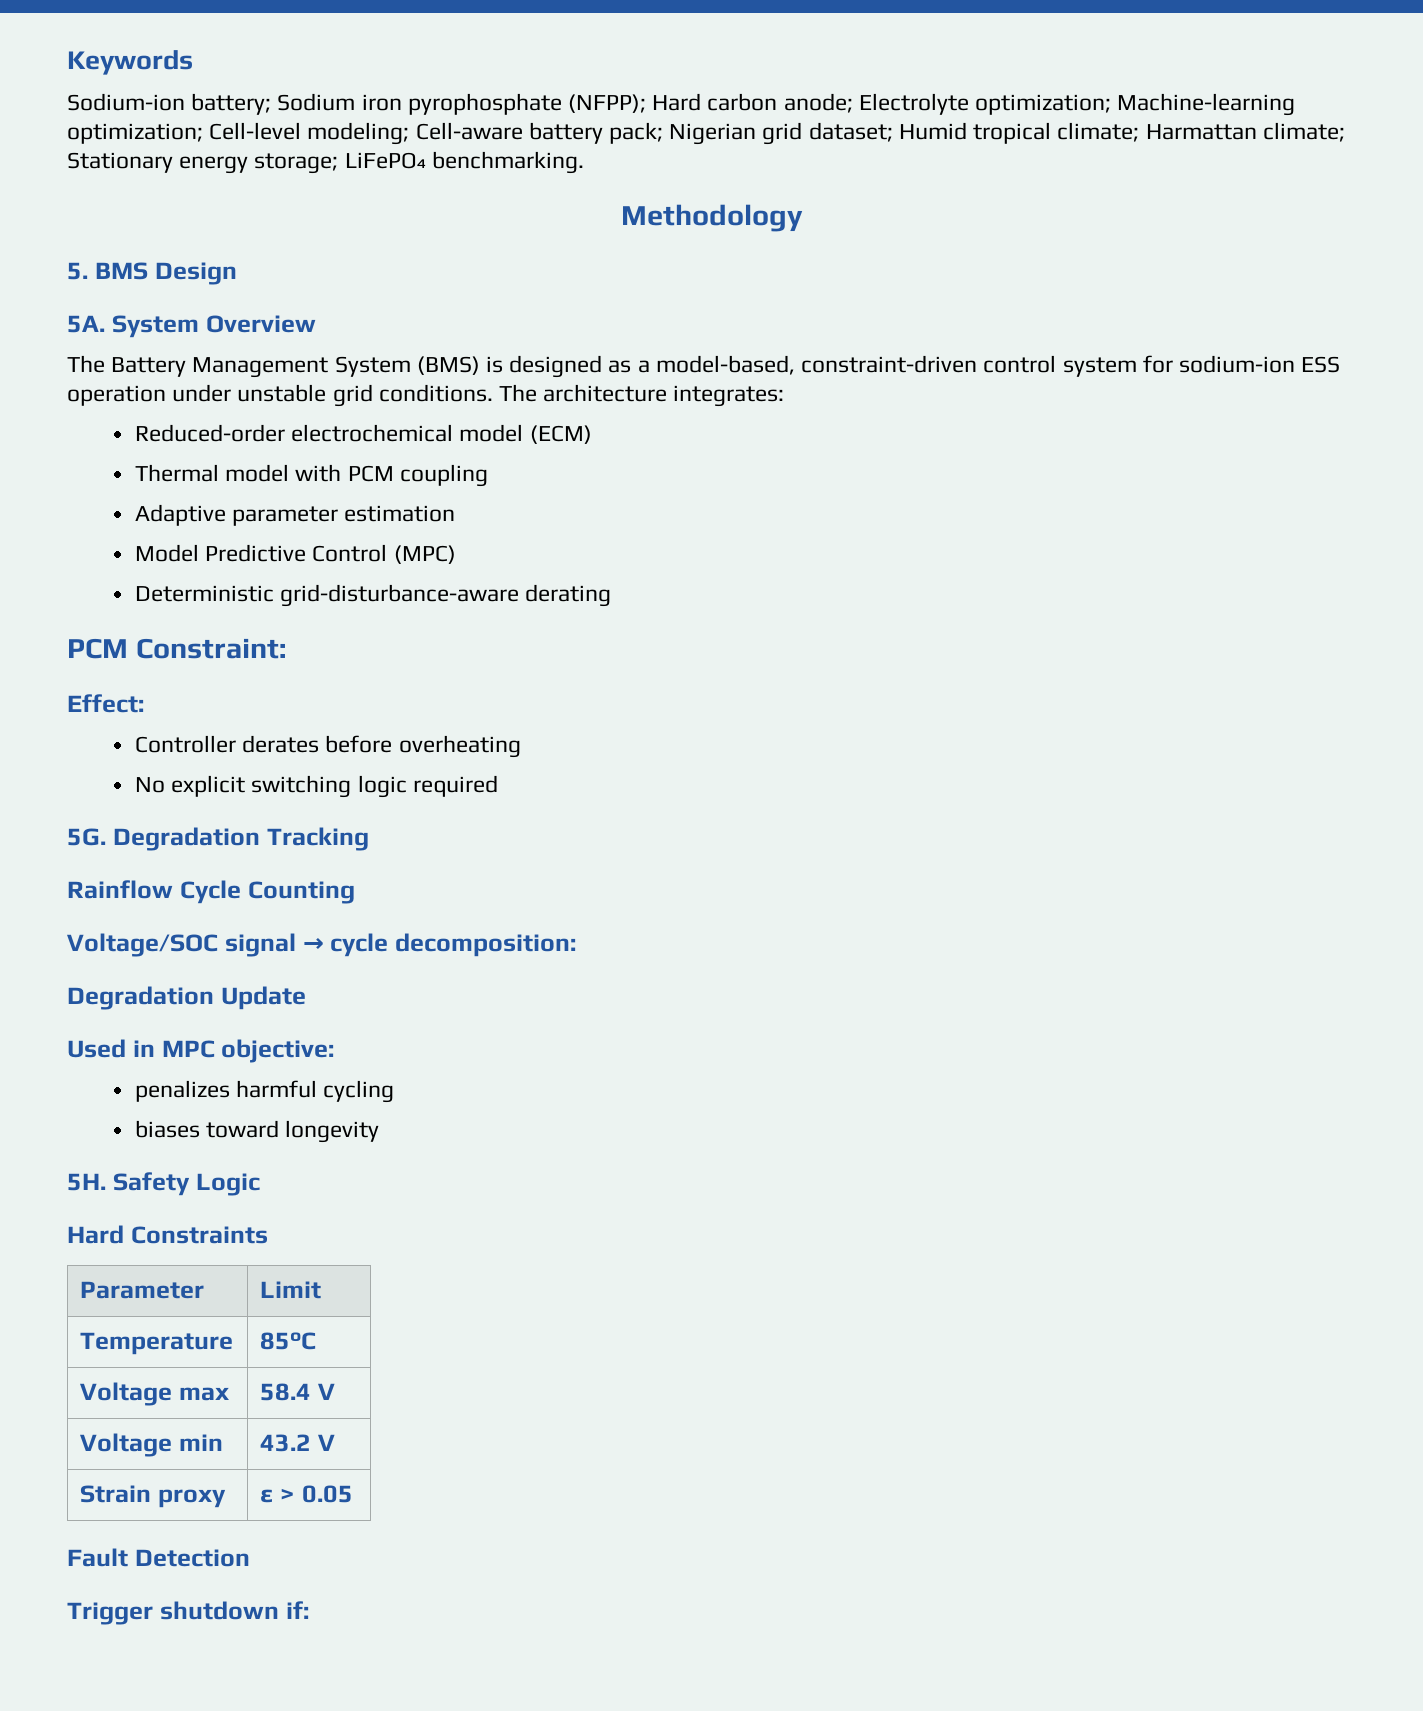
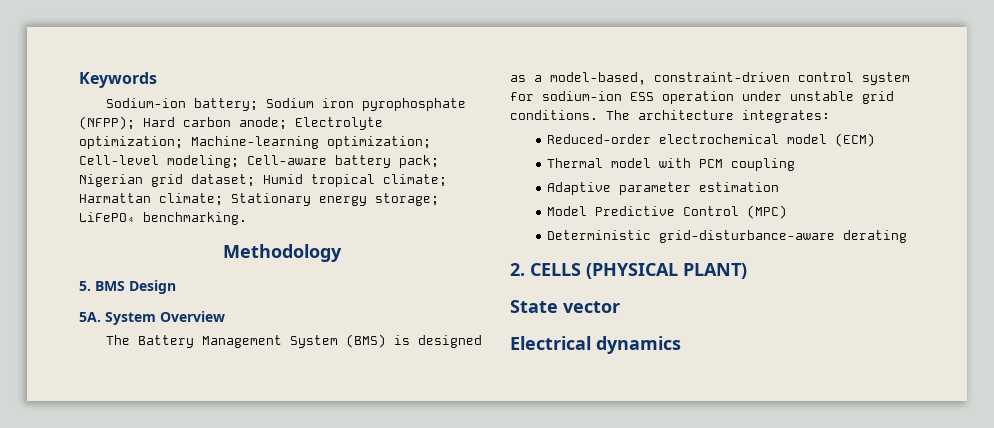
- PCM Constraint:
- Effect:
- Controller derates before overheating
- No explicit switching logic required
- 5G. Degradation Tracking
- Rainflow Cycle Counting
- Voltage/SOC signal → cycle decomposition:
- Degradation Update
- Used in MPC objective:
- penalizes harmful cycling
- biases toward longevity
- 5H. Safety Logic
- Hard Constraints
- Parameter | Limit
- Temperature | 85°C
- Voltage max | 58.4 V
- Voltage min | 43.2 V
- Strain proxy | ε > 0.05
- Fault Detection
- Trigger shutdown if:
+ 2. CELLS (PHYSICAL PLANT)
+ State vector
+ Electrical dynamics

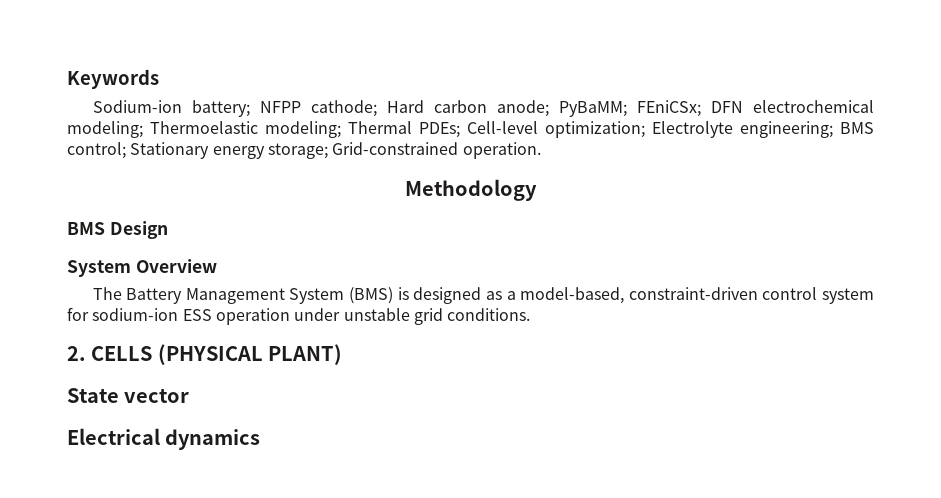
- Sodium-ion battery; Sodium iron pyrophosphate (NFPP); Hard carbon anode; Electrolyte optimization; Machine-learning optimization; Cell-level modeling; Cell-aware battery pack; Nigerian grid dataset; Humid tropical climate; Harmattan climate; Stationary energy storage; LiFePO₄ benchmarking.
+ Sodium-ion battery; NFPP cathode; Hard carbon anode; PyBaMM; FEniCSx; DFN electrochemical modeling; Thermoelastic modeling; Thermal PDEs; Cell-level optimization; Electrolyte engineering; BMS control; Stationary energy storage; Grid-constrained operation.
- 5. BMS Design
+ BMS Design
- 5A.
- The architecture integrates:
- Reduced-order electrochemical model (ECM)
- Thermal model with PCM coupling
- Adaptive parameter estimation
- Model Predictive Control (MPC)
- Deterministic grid-disturbance-aware derating

